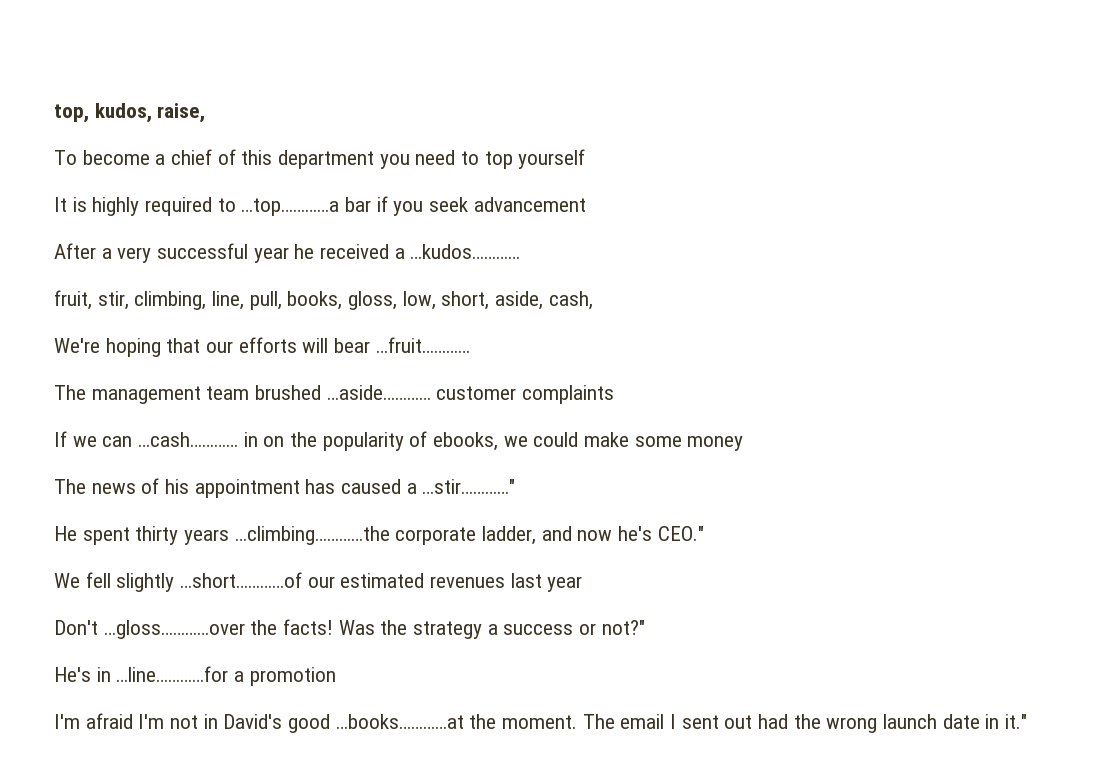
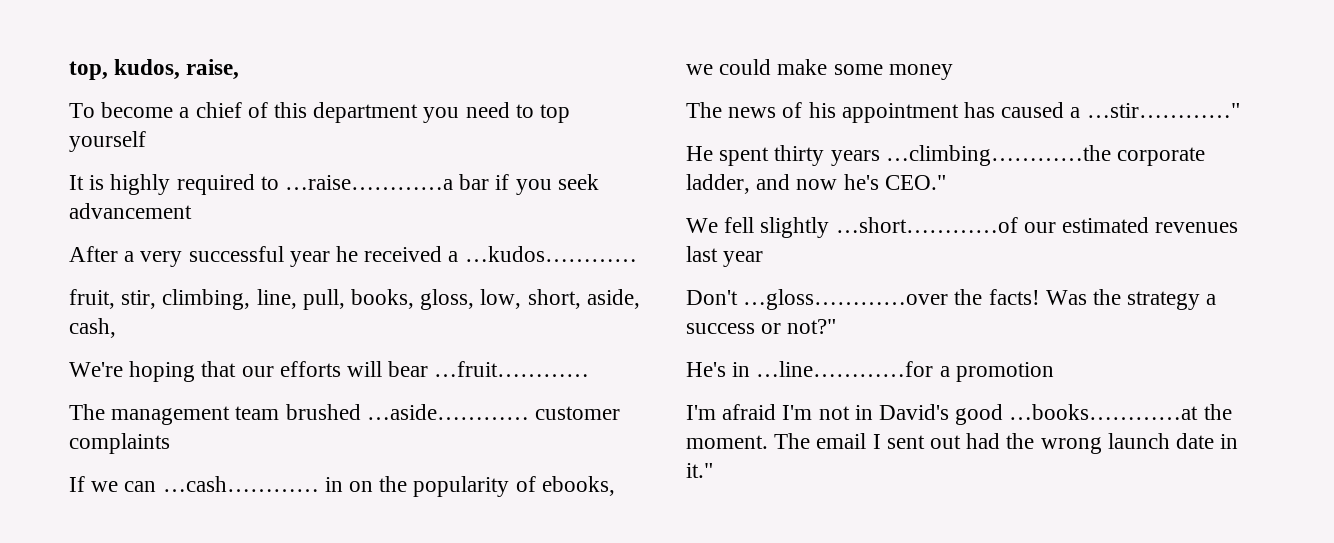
- It is highly required to …top…………a bar if you seek advancement
+ It is highly required to …raise…………a bar if you seek advancement

